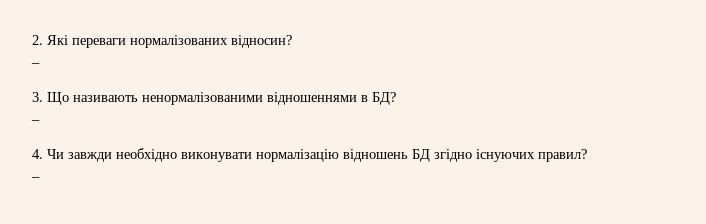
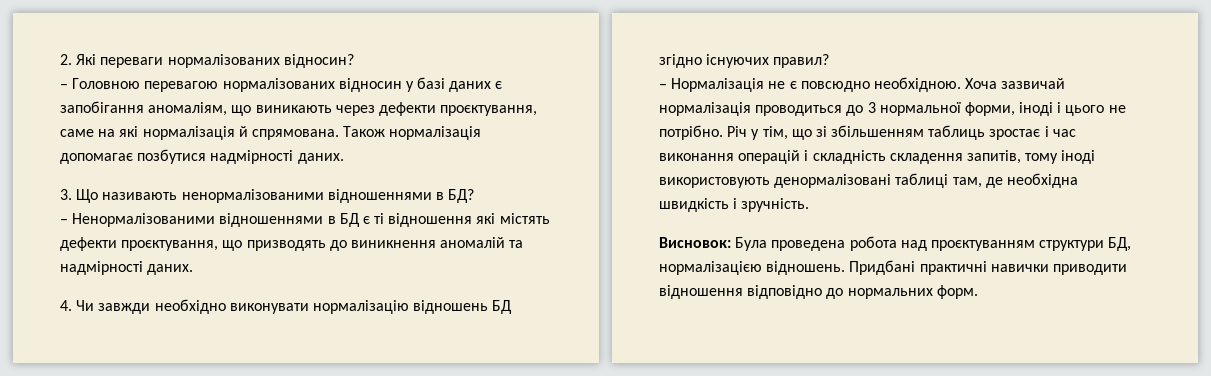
  2. Які переваги нормалізованих відносин?
- –
+ – Головною перевагою нормалізованих відносин у базі даних є запобігання аномаліям, що виникають через дефекти проєктування, саме на які нормалізація й спрямована. Також нормалізація допомагає позбутися надмірності даних.
  3. Що називають ненормалізованими відношеннями в БД?
- –
+ – Ненормалізованими відношеннями в БД є ті відношення які містять дефекти проєктування, що призводять до виникнення аномалій та надмірності даних.
  4. Чи завжди необхідно виконувати нормалізацію відношень БД згідно існуючих правил?
- –
+ – Нормалізація не є повсюдно необхідною. Хоча зазвичай нормалізація проводиться до 3 нормальної форми, іноді і цього не потрібно. Річ у тім, що зі збільшенням таблиць зростає і час виконання операцій і складність складення запитів, тому іноді використовують денормалізовані таблиці там, де необхідна швидкість і зручність.
+ Висновок: Була проведена робота над проєктуванням структури БД, нормалізацією відношень. Придбані практичні навички приводити відношення відповідно до нормальних форм.

